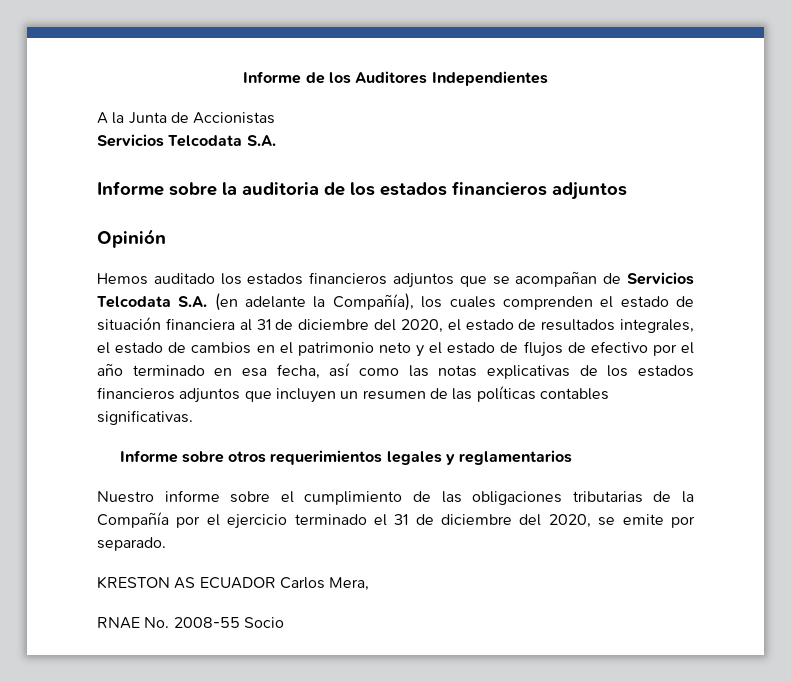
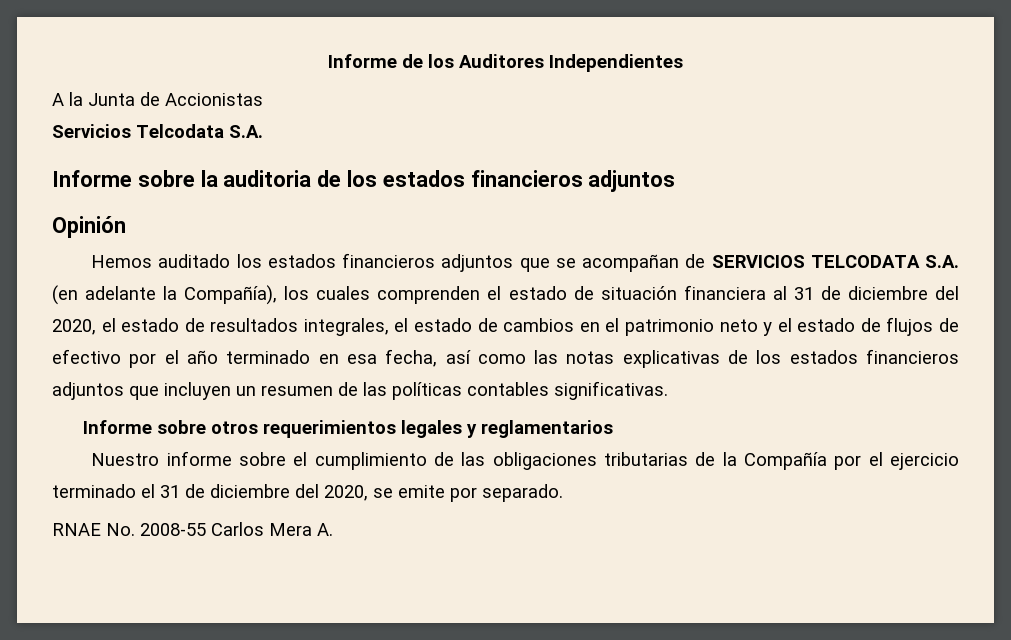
- Hemos auditado los estados financieros adjuntos que se acompañan de Servicios Telcodata S.A. (en adelante la Compañía), los cuales comprenden el estado de situación financiera al 31 de diciembre del 2020, el estado de resultados integrales, el estado de cambios en el patrimonio neto y el estado de flujos de efectivo por el año terminado en esa fecha, así como las notas explicativas de los estados financieros adjuntos que incluyen un resumen de las políticas contables significativas.
+ Hemos auditado los estados financieros adjuntos que se acompañan de SERVICIOS TELCODATA S.A. (en adelante la Compañía), los cuales comprenden el estado de situación financiera al 31 de diciembre del 2020, el estado de resultados integrales, el estado de cambios en el patrimonio neto y el estado de flujos de efectivo por el año terminado en esa fecha, así como las notas explicativas de los estados financieros adjuntos que incluyen un resumen de las políticas contables significativas.
- KRESTON AS ECUADOR Carlos Mera,
- RNAE No. 2008-55 Socio
+ RNAE No. 2008-55 Carlos Mera A.

